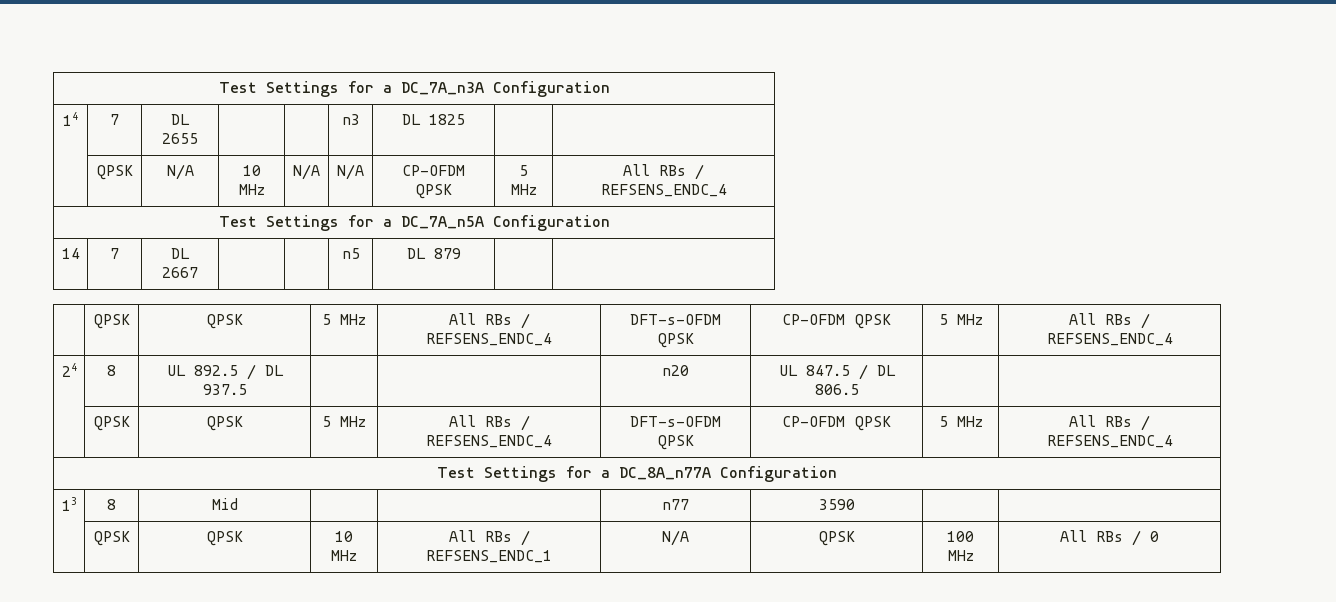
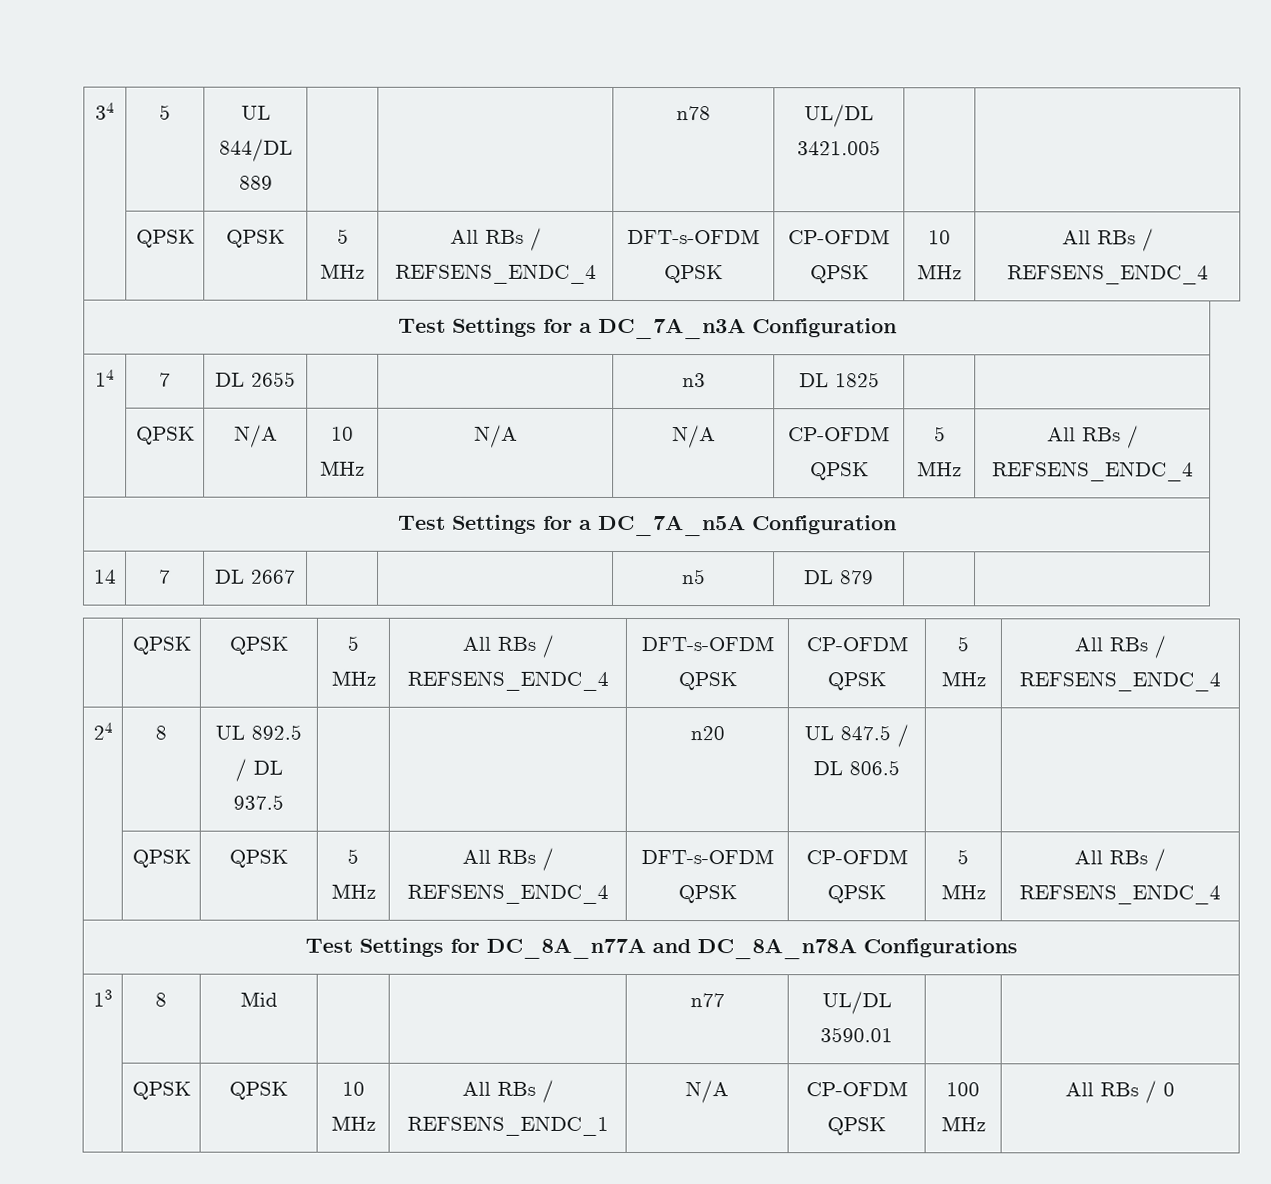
+ 34 | 5 | UL 844/DL 889 | | | n78 | UL/DL 3421.005 | |
+ | QPSK | QPSK | 5 MHz | All RBs / REFSENS_ENDC_4 | DFT-s-OFDM QPSK | CP-OFDM QPSK | 10 MHz | All RBs / REFSENS_ENDC_4
- Test Settings for a DC_8A_n77A Configuration
+ Test Settings for DC_8A_n77A and DC_8A_n78A Configurations
- 13 | 8 | Mid | | | n77 | 3590 | |
+ 13 | 8 | Mid | | | n77 | UL/DL 3590.01 | |
- | QPSK | QPSK | 10 MHz | All RBs / REFSENS_ENDC_1 | N/A | QPSK | 100 MHz | All RBs / 0
+ | QPSK | QPSK | 10 MHz | All RBs / REFSENS_ENDC_1 | N/A | CP-OFDM QPSK | 100 MHz | All RBs / 0

